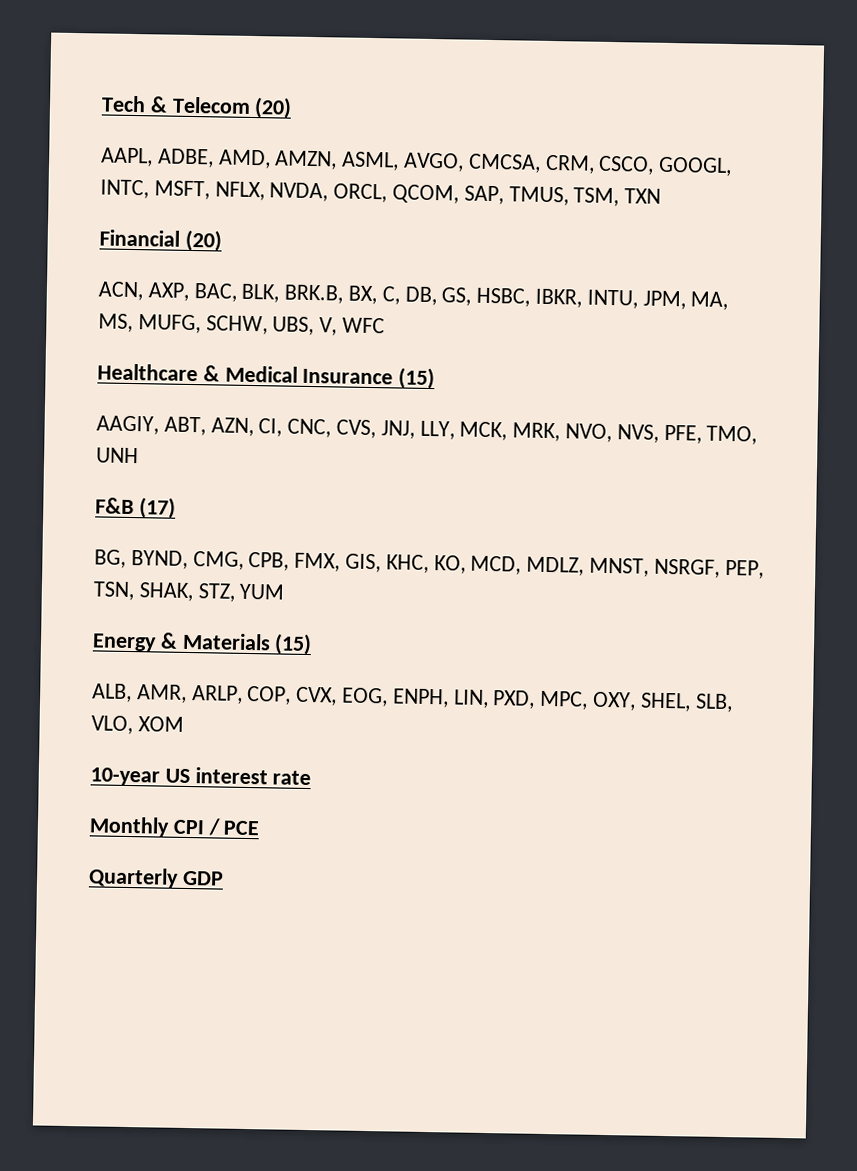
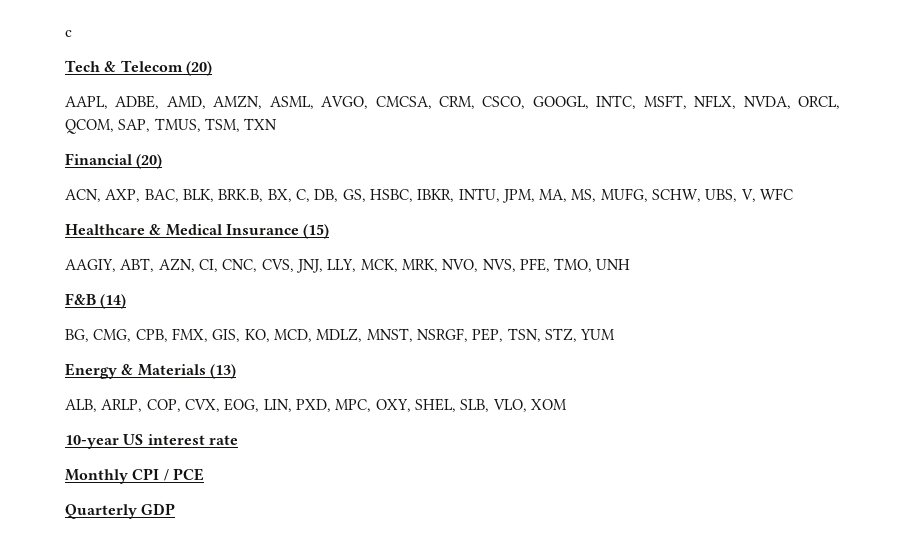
+ c
- F&B (17)
+ F&B (14)
- BG, BYND, CMG, CPB, FMX, GIS, KHC, KO, MCD, MDLZ, MNST, NSRGF, PEP, TSN, SHAK, STZ, YUM
+ BG, CMG, CPB, FMX, GIS, KO, MCD, MDLZ, MNST, NSRGF, PEP, TSN, STZ, YUM
- Energy & Materials (15)
+ Energy & Materials (13)
- ALB, AMR, ARLP, COP, CVX, EOG, ENPH, LIN, PXD, MPC, OXY, SHEL, SLB, VLO, XOM
+ ALB, ARLP, COP, CVX, EOG, LIN, PXD, MPC, OXY, SHEL, SLB, VLO, XOM

